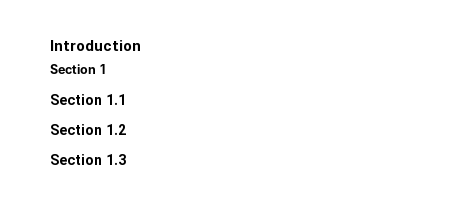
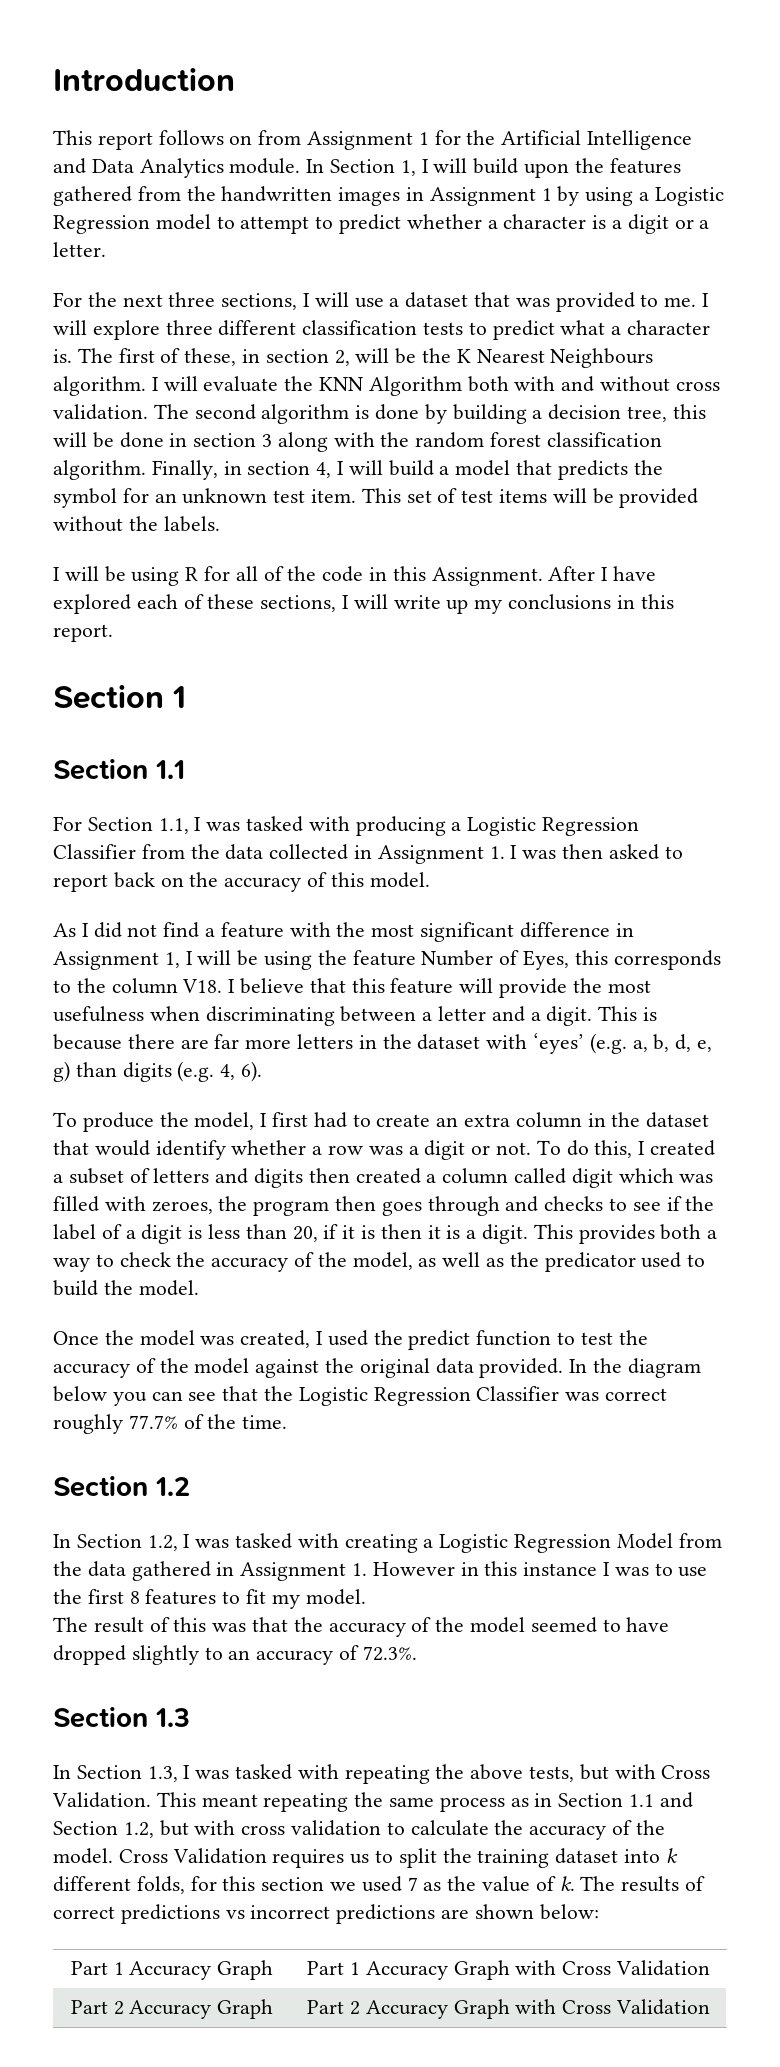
+ This report follows on from Assignment 1 for the Artificial Intelligence and Data Analytics module. In Section 1, I will build upon the features gathered from the handwritten images in Assignment 1 by using a Logistic Regression model to attempt to predict whether a character is a digit or a letter.
+ For the next three sections, I will use a dataset that was provided to me. I will explore three different classification tests to predict what a character is. The first of these, in section 2, will be the K Nearest Neighbours algorithm. I will evaluate the KNN Algorithm both with and without cross validation. The second algorithm is done by building a decision tree, this will be done in section 3 along with the random forest classification algorithm. Finally, in section 4, I will build a model that predicts the symbol for an unknown test item. This set of test items will be provided without the labels.
+ I will be using R for all of the code in this Assignment. After I have explored each of these sections, I will write up my conclusions in this report.
  Section 1
  Section 1.1
+ For Section 1.1, I was tasked with producing a Logistic Regression Classifier from the data collected in Assignment 1. I was then asked to report back on the accuracy of this model.
+ As I did not find a feature with the most significant difference in Assignment 1, I will be using the feature Number of Eyes, this corresponds to the column V18. I believe that this feature will provide the most usefulness when discriminating between a letter and a digit. This is because there are far more letters in the dataset with ‘eyes’ (e.g. a, b, d, e, g) than digits (e.g. 4, 6).
+ To produce the model, I first had to create an extra column in the dataset that would identify whether a row was a digit or not. To do this, I created a subset of letters and digits then created a column called digit which was filled with zeroes, the program then goes through and checks to see if the label of a digit is less than 20, if it is then it is a digit. This provides both a way to check the accuracy of the model, as well as the predicator used to build the model.
+ Once the model was created, I used the predict function to test the accuracy of the model against the original data provided. In the diagram below you can see that the Logistic Regression Classifier was correct roughly 77.7% of the time.
  Section 1.2
+ In Section 1.2, I was tasked with creating a Logistic Regression Model from the data gathered in Assignment 1. However in this instance I was to use the first 8 features to fit my model.
+ The result of this was that the accuracy of the model seemed to have dropped slightly to an accuracy of 72.3%.
  Section 1.3
+ In Section 1.3, I was tasked with repeating the above tests, but with Cross Validation. This meant repeating the same process as in Section 1.1 and Section 1.2, but with cross validation to calculate the accuracy of the model. Cross Validation requires us to split the training dataset into k different folds, for this section we used 7 as the value of k. The results of correct predictions vs incorrect predictions are shown below:
+ Part 1 Accuracy Graph | Part 1 Accuracy Graph with Cross Validation
+ Part 2 Accuracy Graph | Part 2 Accuracy Graph with Cross Validation

